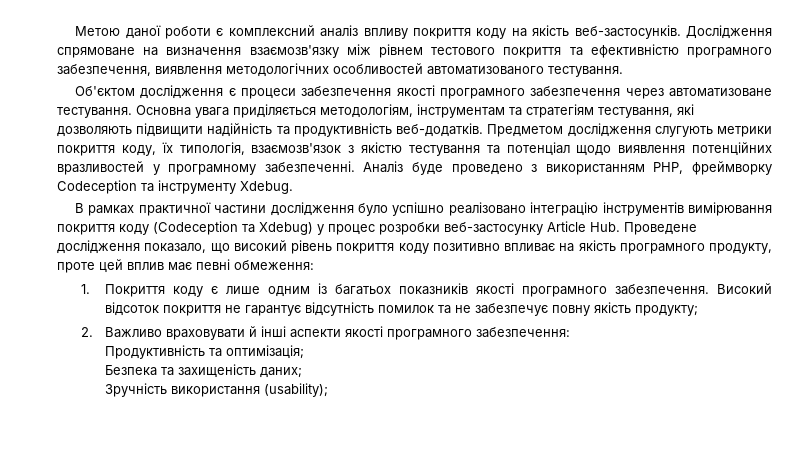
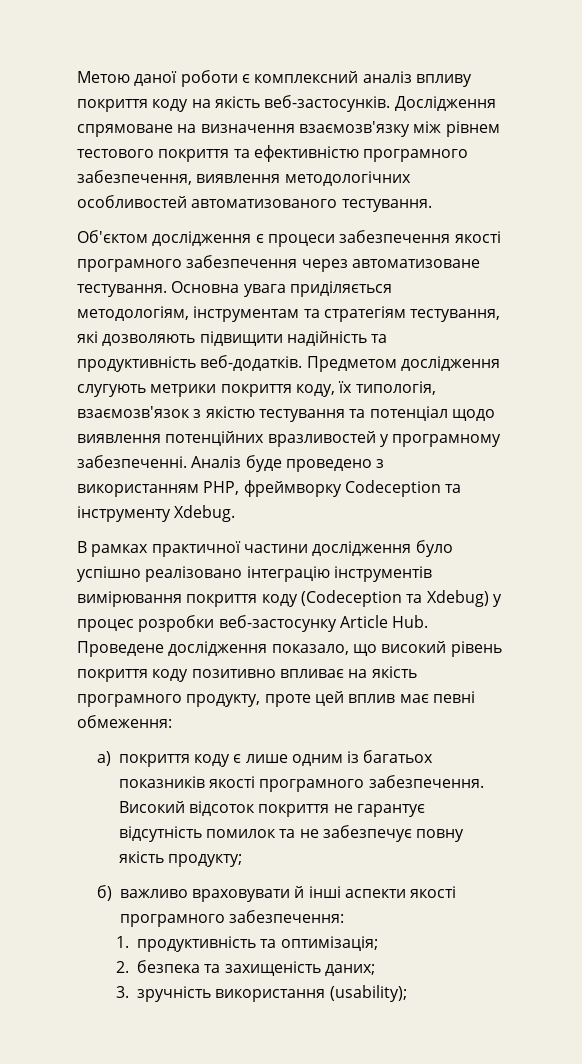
- 1. Покриття коду є лише одним із багатьох показників якості програмного забезпечення.
+ а) покриття коду є лише одним із багатьох показників якості програмного забезпечення.
- 2. Важливо враховувати й інші аспекти якості програмного забезпечення:
+ б) важливо враховувати й інші аспекти якості програмного забезпечення:
- Продуктивність та оптимізація;
+ 1. продуктивність та оптимізація;
- Безпека та захищеність даних;
+ 2. безпека та захищеність даних;
- Зручність використання (usability);
+ 3. зручність використання (usability);

